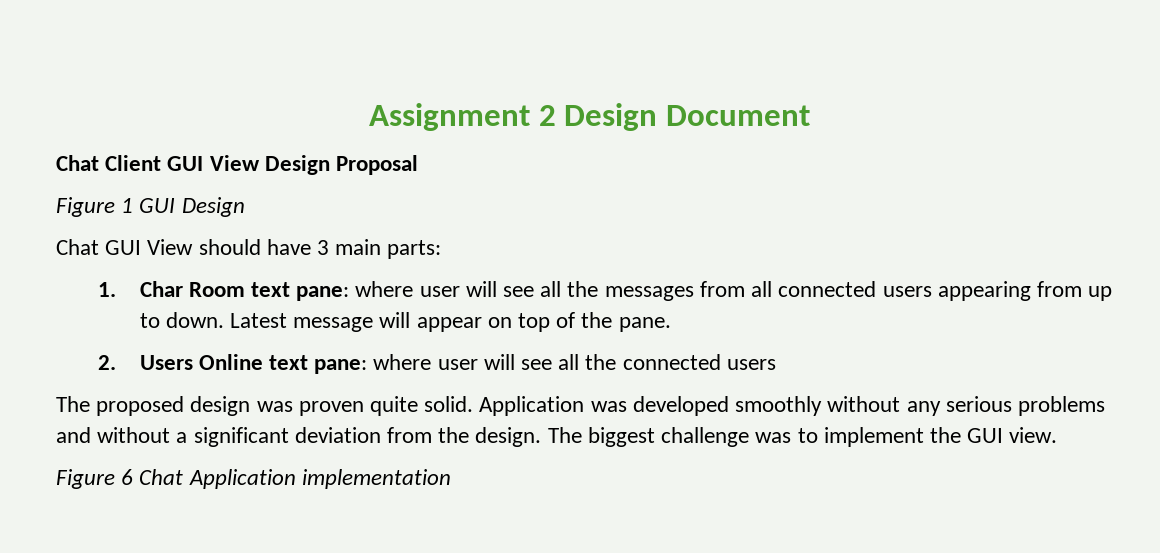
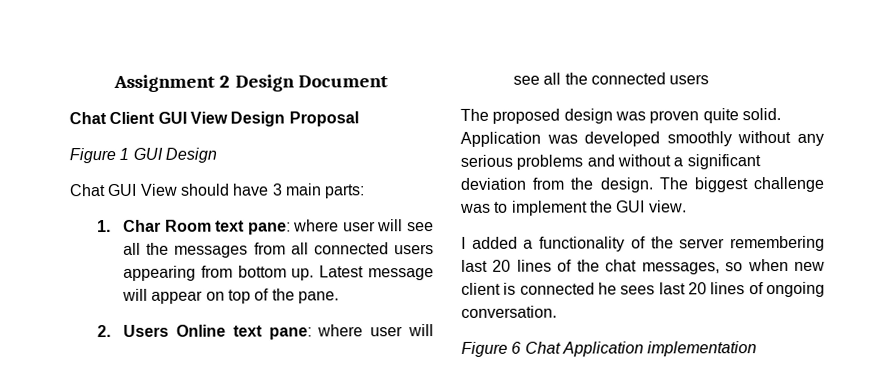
- 1. Char Room text pane: where user will see all the messages from all connected users appearing from up to down.
+ 1. Char Room text pane: where user will see all the messages from all connected users appearing from bottom up.
+ I added a functionality of the server remembering last 20 lines of the chat messages, so when new client is connected he sees last 20 lines of ongoing conversation.

